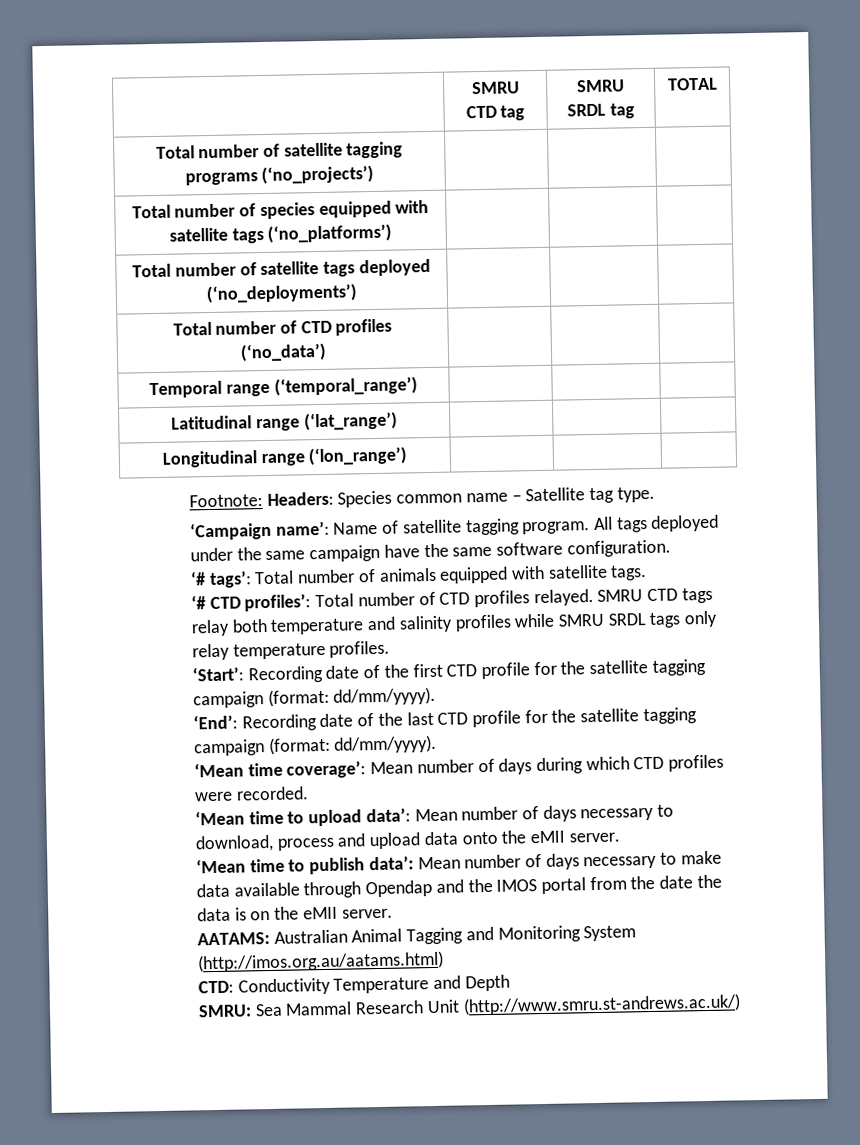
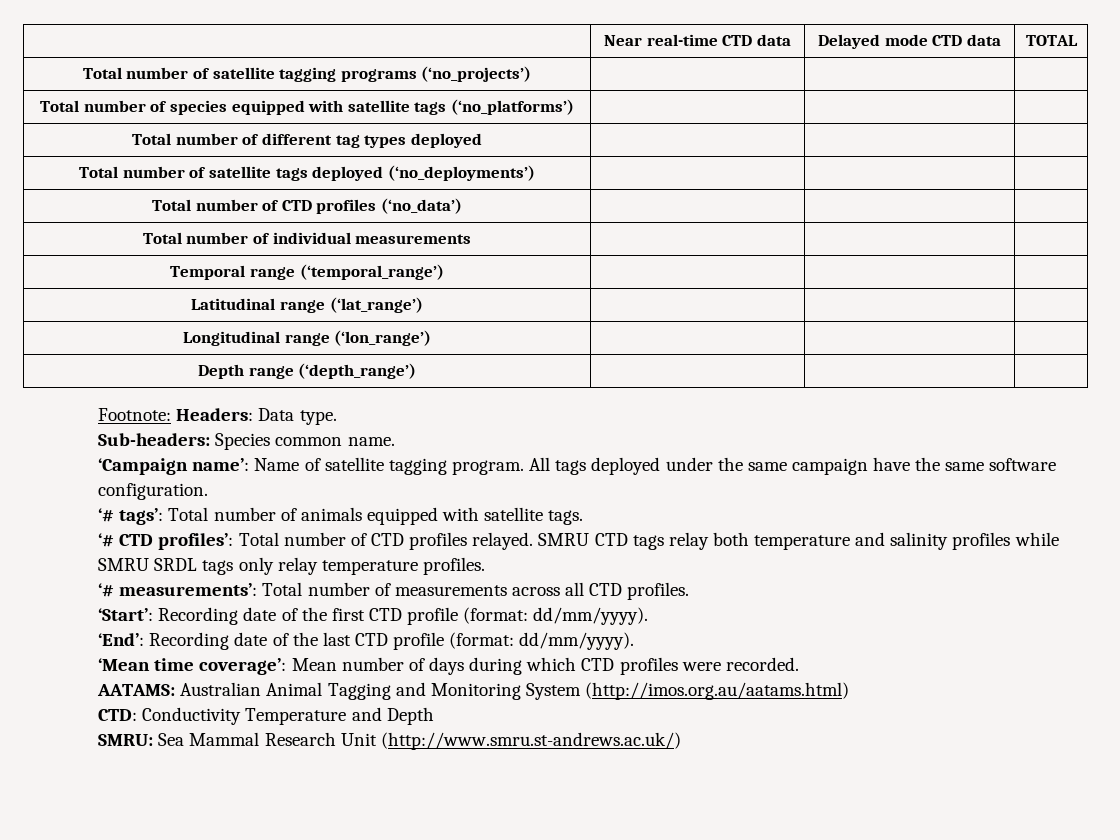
- | SMRU CTD tag | SMRU SRDL tag | TOTAL
+ | Near real-time CTD data | Delayed mode CTD data | TOTAL
+ Total number of different tag types deployed | | |
+ Total number of individual measurements | | |
+ Depth range (‘depth_range’) | | |
- Footnote: Headers: Species common name – Satellite tag type.
+ Footnote: Headers: Data type.
+ Sub-headers: Species common name.
+ ‘# measurements’: Total number of measurements across all CTD profiles.
- ‘Start’: Recording date of the first CTD profile for the satellite tagging campaign (format: dd/mm/yyyy).
+ ‘Start’: Recording date of the first CTD profile (format: dd/mm/yyyy).
- ‘End’: Recording date of the last CTD profile for the satellite tagging campaign (format: dd/mm/yyyy).
+ ‘End’: Recording date of the last CTD profile (format: dd/mm/yyyy).
- ‘Mean time to upload data’: Mean number of days necessary to download, process and upload data onto the eMII server.
- ‘Mean time to publish data’: Mean number of days necessary to make data available through Opendap and the IMOS portal from the date the data is on the eMII server.

